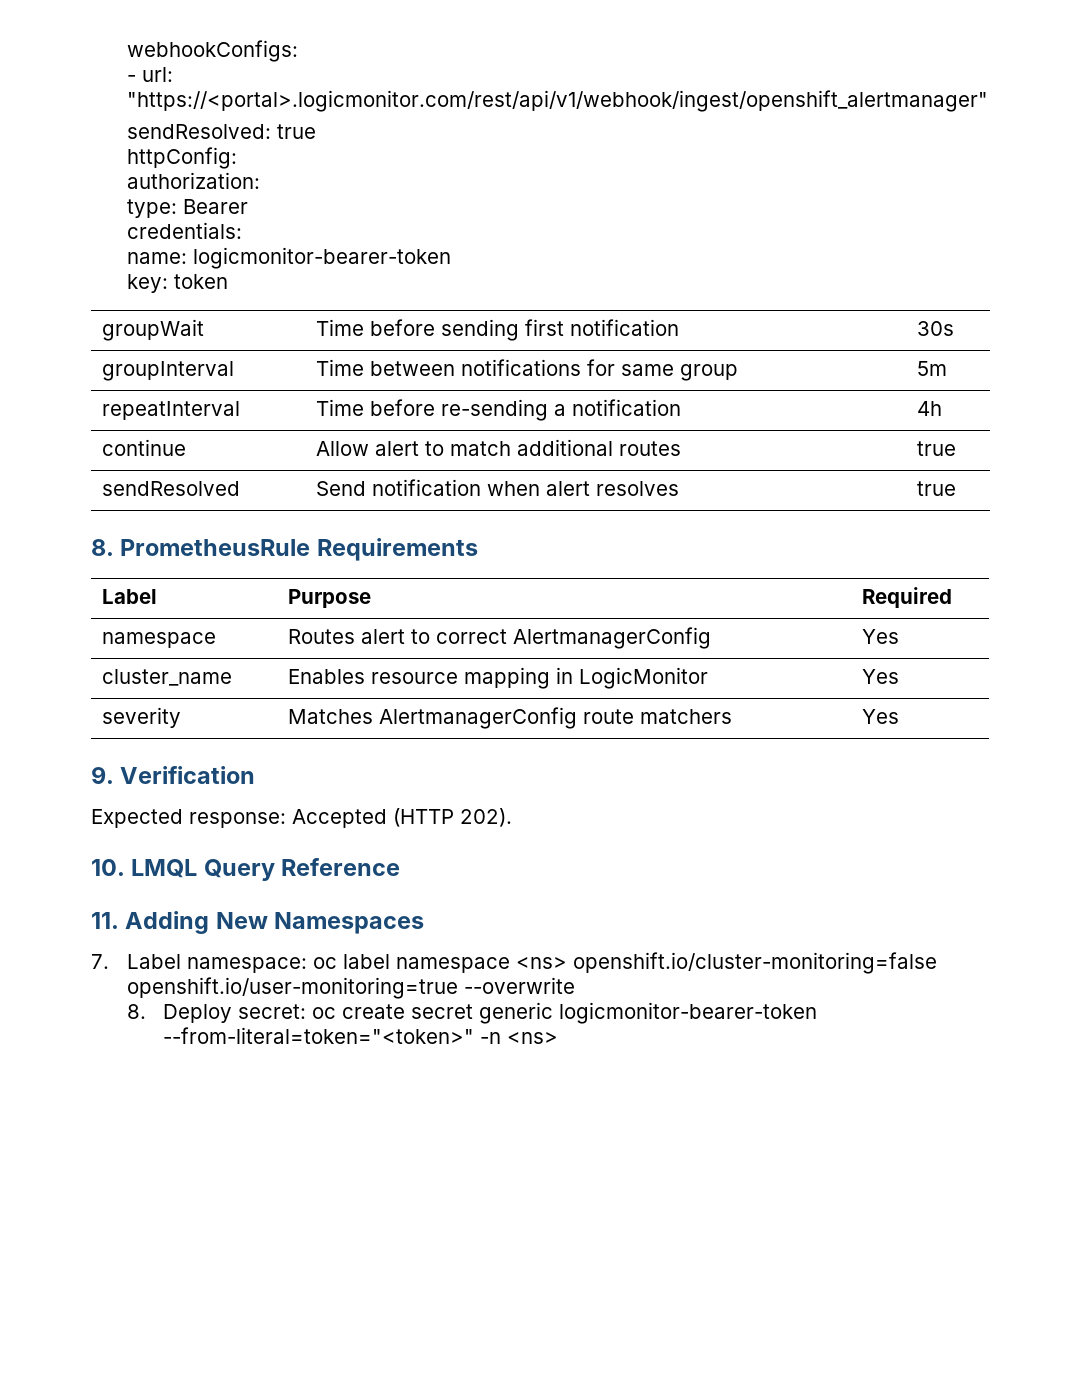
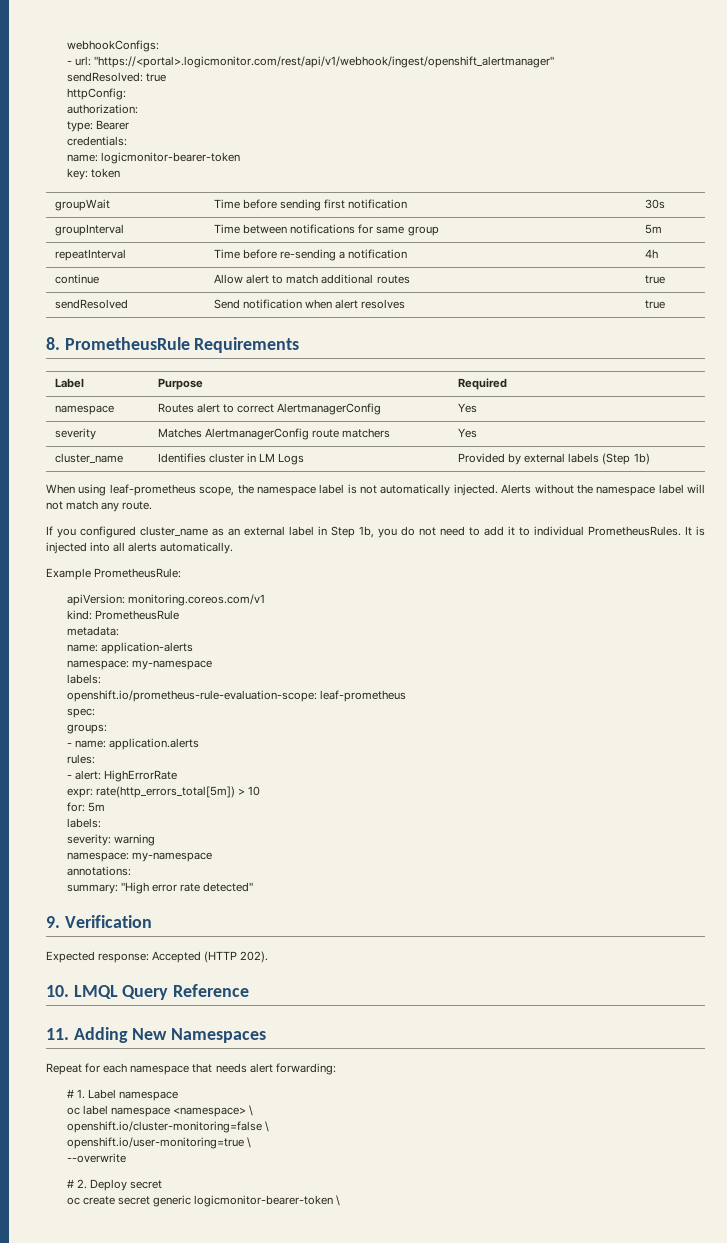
- cluster_name | Enables resource mapping in LogicMonitor | Yes
+ cluster_name | Identifies cluster in LM Logs | Provided by external labels (Step 1b)
+ When using leaf-prometheus scope, the namespace label is not automatically injected. Alerts without the namespace label will not match any route.
+ If you configured cluster_name as an external label in Step 1b, you do not need to add it to individual PrometheusRules. It is injected into all alerts automatically.
+ Example PrometheusRule:
+ apiVersion: monitoring.coreos.com/v1
+ kind: PrometheusRule
+ metadata:
+ name: application-alerts
+ namespace: my-namespace
+ labels:
+ openshift.io/prometheus-rule-evaluation-scope: leaf-prometheus
+ spec:
+ groups:
+ - name: application.alerts
+ rules:
+ - alert: HighErrorRate
+ expr: rate(http_errors_total[5m]) > 10
+ for: 5m
+ labels:
+ severity: warning
+ namespace: my-namespace
+ annotations:
+ summary: "High error rate detected"
- 7. Label namespace: oc label namespace <ns> openshift.io/cluster-monitoring=false openshift.io/user-monitoring=true --overwrite
- 8. Deploy secret: oc create secret generic logicmonitor-bearer-token --from-literal=token="<token>" -n <ns>
+ Repeat for each namespace that needs alert forwarding:
+ # 1. Label namespace
+ oc label namespace <namespace> \
+ openshift.io/cluster-monitoring=false \
+ openshift.io/user-monitoring=true \
+ --overwrite
+ # 2. Deploy secret
+ oc create secret generic logicmonitor-bearer-token \

